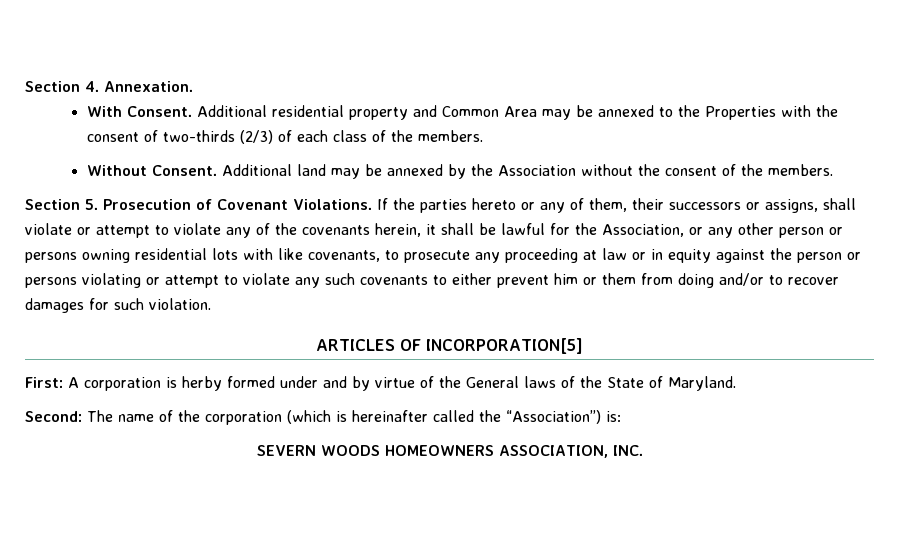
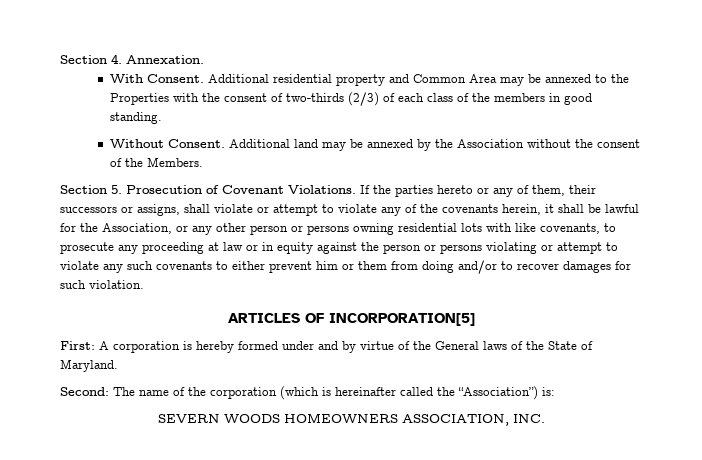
- Additional residential property and Common Area may be annexed to the Properties with the consent of two-thirds (2/3) of each class of the members.
+ Additional residential property and Common Area may be annexed to the Properties with the consent of two-thirds (2/3) of each class of the members in good standing.
- Additional land may be annexed by the Association without the consent of the members.
+ Additional land may be annexed by the Association without the consent of the Members.
- First: A corporation is herby formed under and by virtue of the General laws of the State of Maryland.
+ First: A corporation is hereby formed under and by virtue of the General laws of the State of Maryland.

